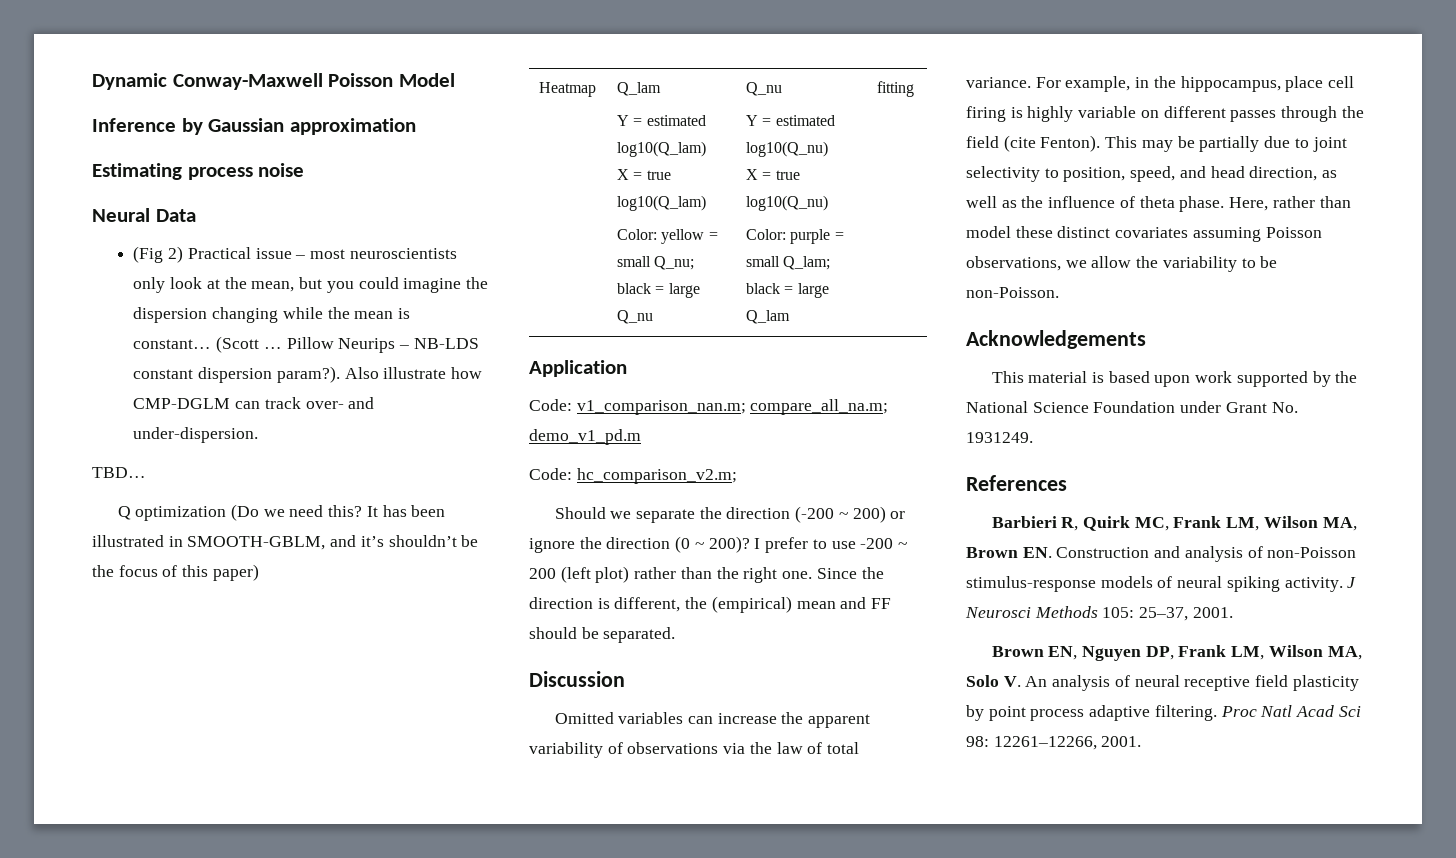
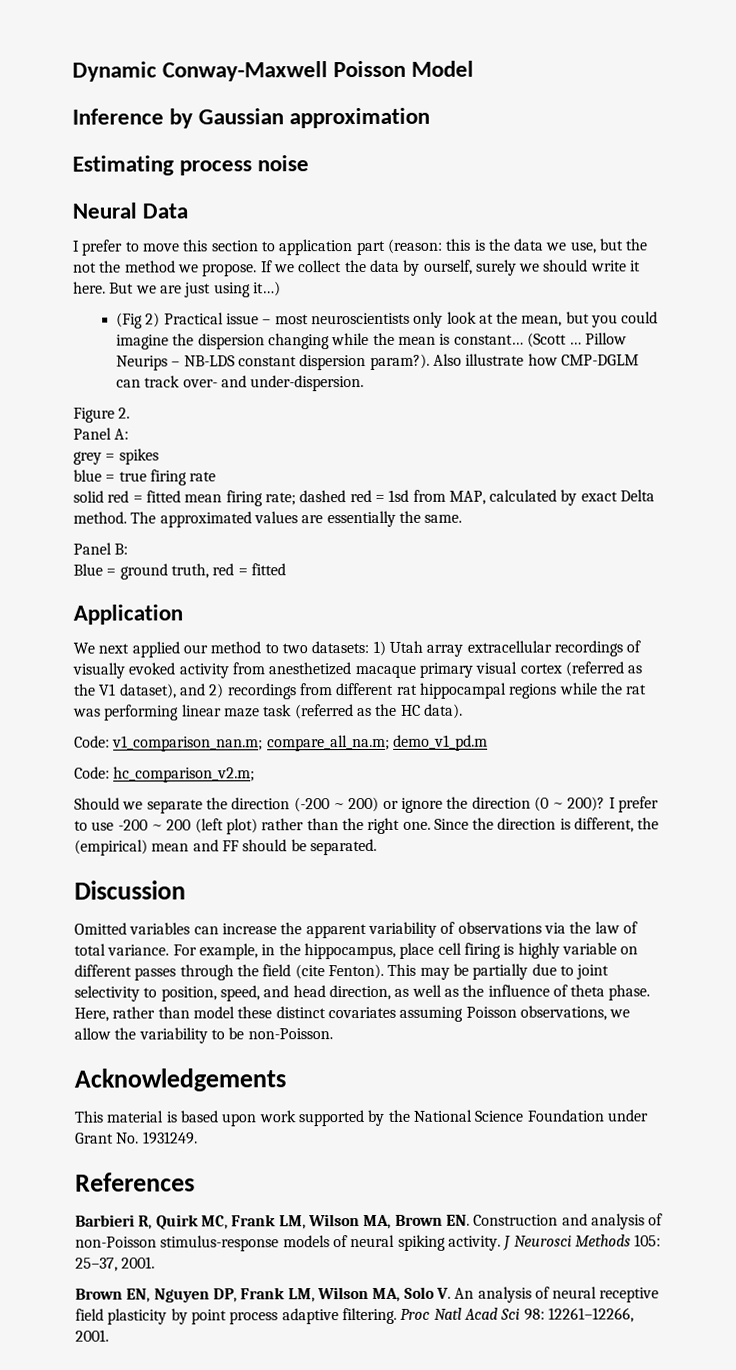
+ I prefer to move this section to application part (reason: this is the data we use, but the not the method we propose. If we collect the data by ourself, surely we should write it here. But we are just using it…)
- TBD…
- Q optimization (Do we need this? It has been illustrated in SMOOTH-GBLM, and it’s shouldn’t be the focus of this paper)
- Heatmap | Q_lam
- Y = estimated log10(Q_lam)
- X = true log10(Q_lam)
- Color: yellow = small Q_nu; black = large Q_nu | Q_nu
- Y = estimated log10(Q_nu)
- X = true log10(Q_nu)
- Color: purple = small Q_lam; black = large Q_lam | fitting
+ Figure 2.
+ Panel A:
+ grey = spikes
+ blue = true firing rate
+ solid red = fitted mean firing rate; dashed red = 1sd from MAP, calculated by exact Delta method. The approximated values are essentially the same.
+ Panel B:
+ Blue = ground truth, red = fitted
  Application
+ We next applied our method to two datasets: 1) Utah array extracellular recordings of visually evoked activity from anesthetized macaque primary visual cortex (referred as the V1 dataset), and 2) recordings from different rat hippocampal regions while the rat was performing linear maze task (referred as the HC data).

